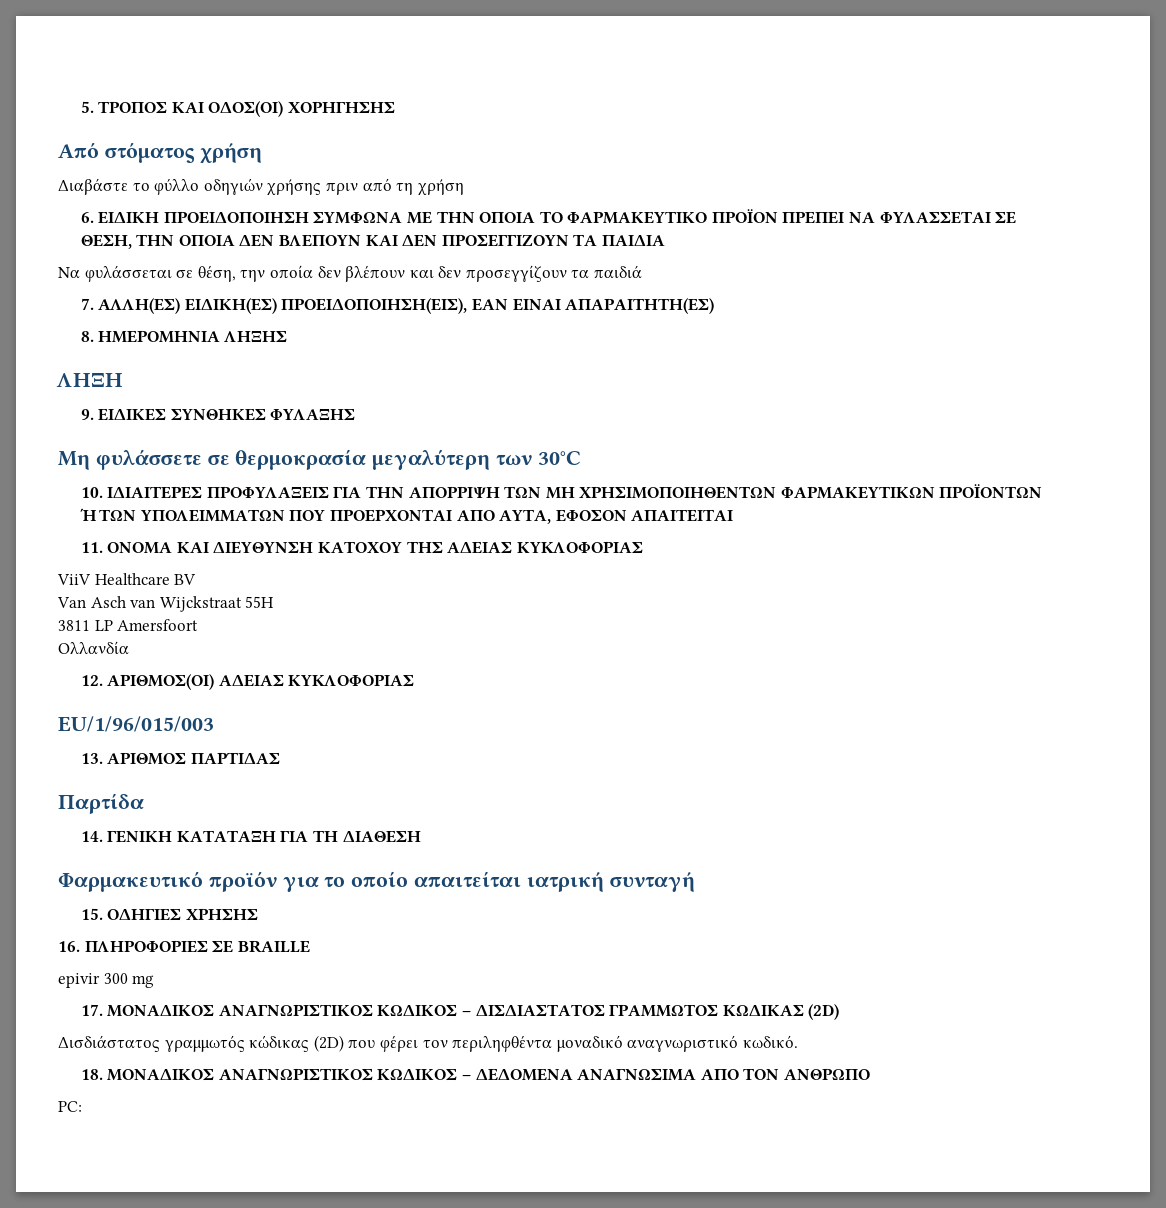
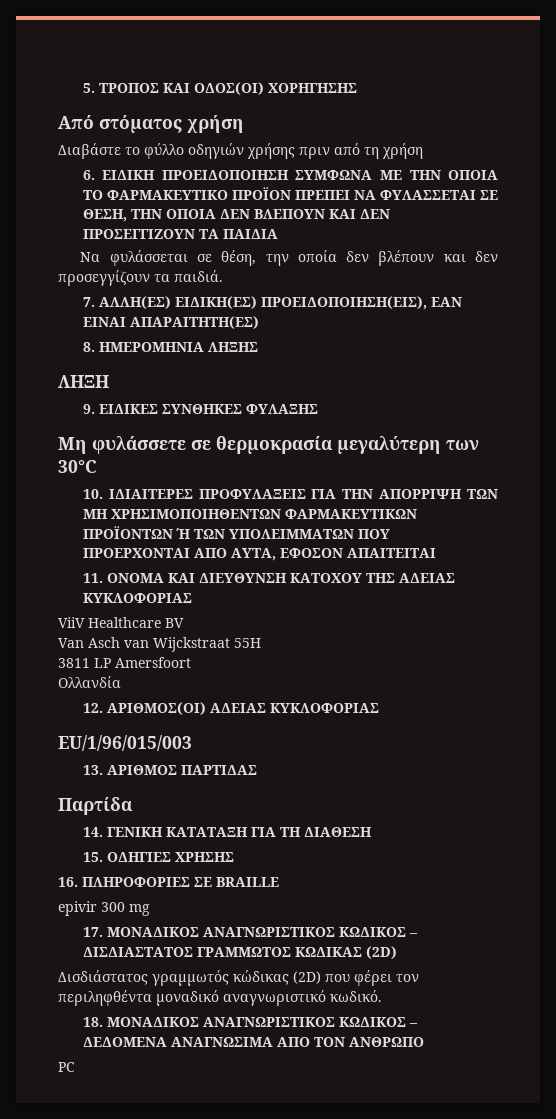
- Να φυλάσσεται σε θέση, την οποία δεν βλέπουν και δεν προσεγγίζουν τα παιδιά
+ Να φυλάσσεται σε θέση, την οποία δεν βλέπουν και δεν προσεγγίζουν τα παιδιά.
- Φαρμακευτικό προϊόν για το οποίο απαιτείται ιατρική συνταγή
- PC:
+ PC

